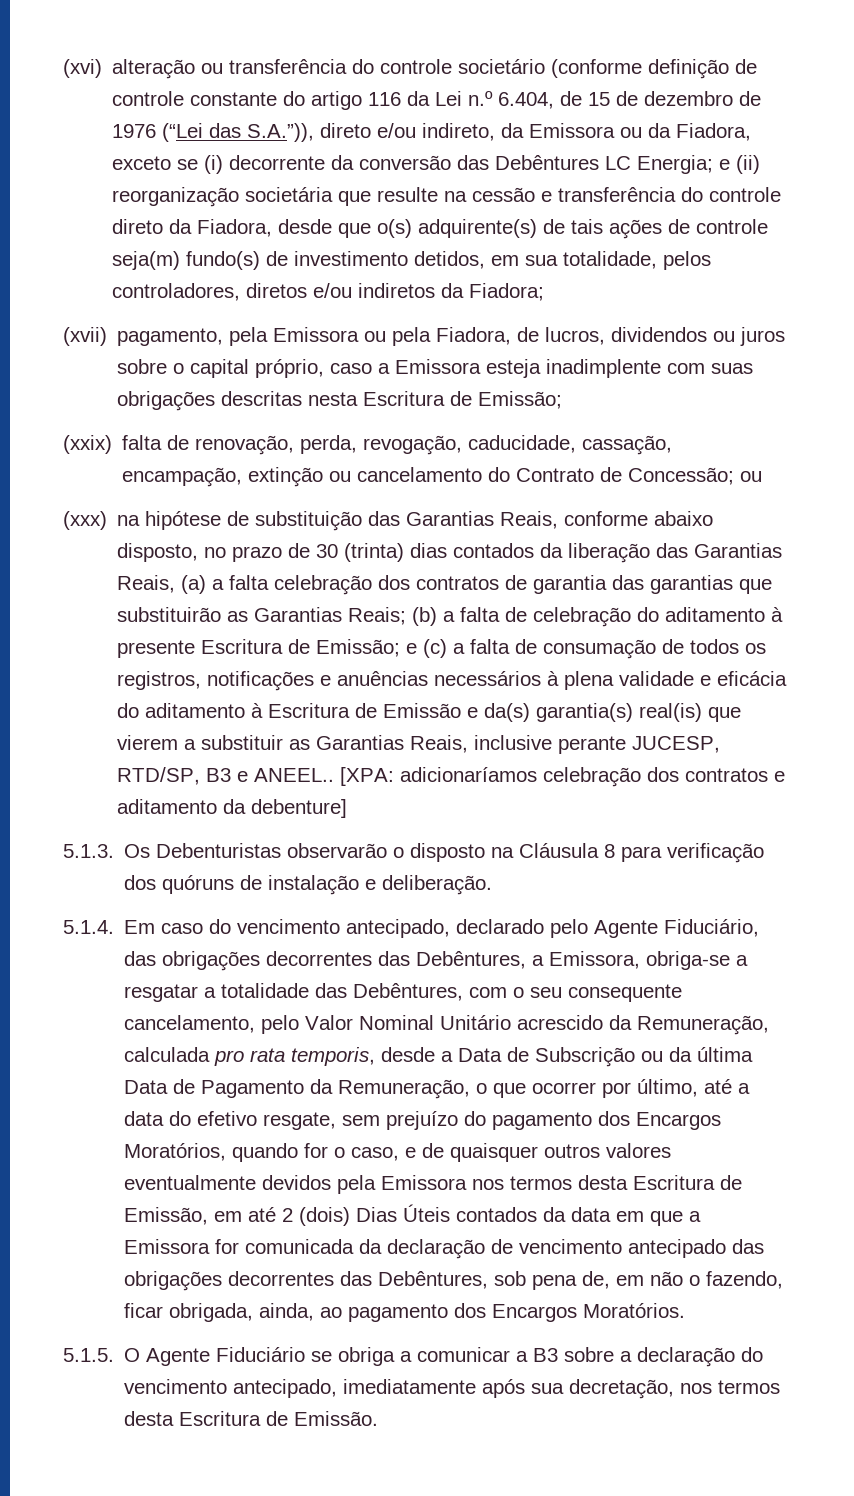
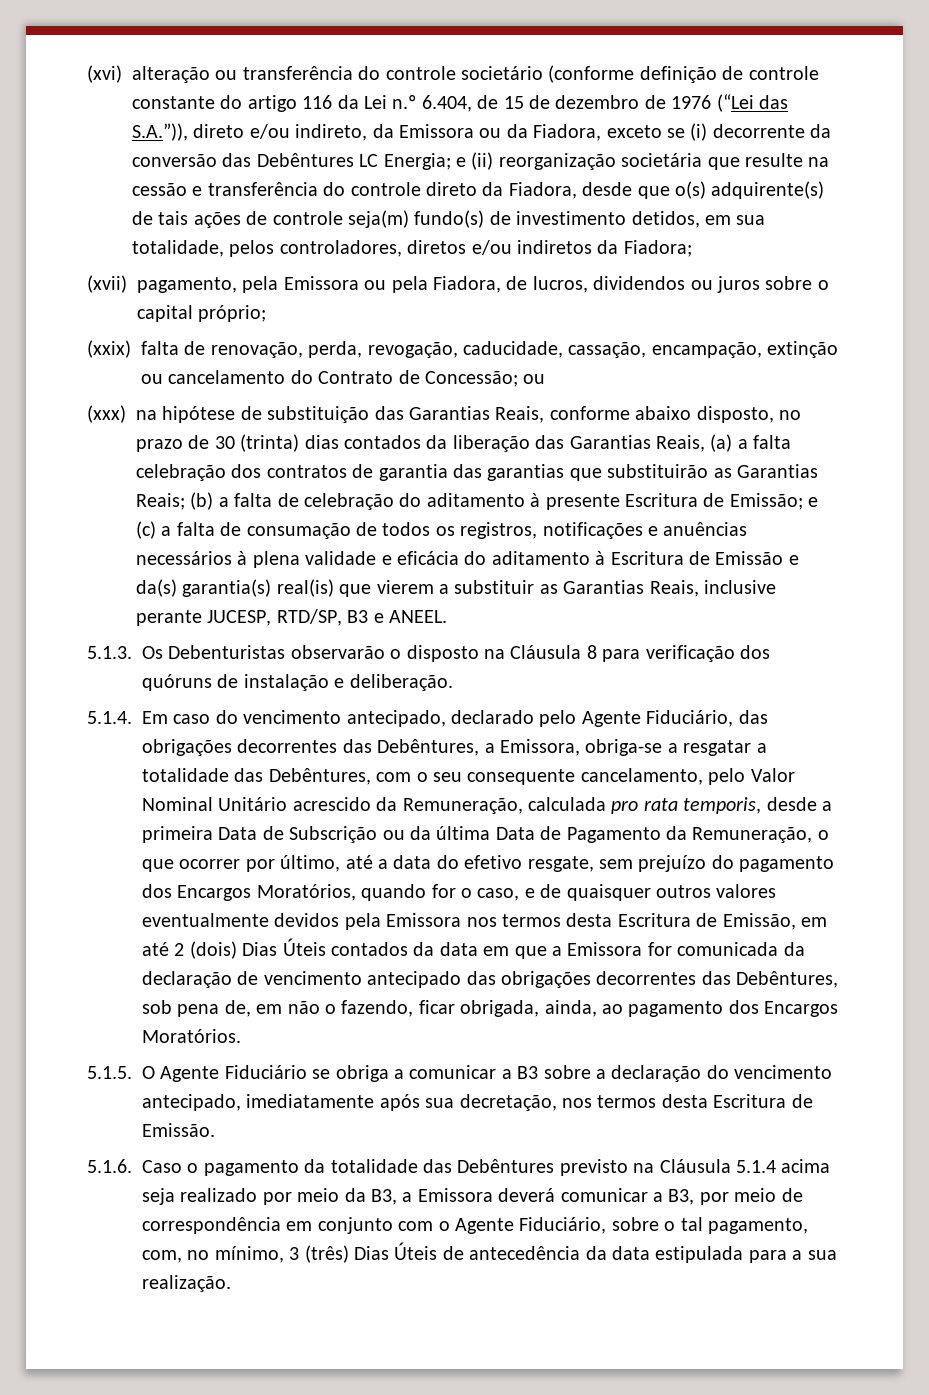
- (xvii) pagamento, pela Emissora ou pela Fiadora, de lucros, dividendos ou juros sobre o capital próprio, caso a Emissora esteja inadimplente com suas obrigações descritas nesta Escritura de Emissão;
+ (xvii) pagamento, pela Emissora ou pela Fiadora, de lucros, dividendos ou juros sobre o capital próprio;
- e (c) a falta de consumação de todos os registros, notificações e anuências necessários à plena validade e eficácia do aditamento à Escritura de Emissão e da(s) garantia(s) real(is) que vierem a substituir as Garantias Reais, inclusive perante JUCESP, RTD/SP, B3 e ANEEL.. [XPA: adicionaríamos celebração dos contratos e aditamento da debenture]
+ e (c) a falta de consumação de todos os registros, notificações e anuências necessários à plena validade e eficácia do aditamento à Escritura de Emissão e da(s) garantia(s) real(is) que vierem a substituir as Garantias Reais, inclusive perante JUCESP, RTD/SP, B3 e ANEEL.
- 5.1.4. Em caso do vencimento antecipado, declarado pelo Agente Fiduciário, das obrigações decorrentes das Debêntures, a Emissora, obriga-se a resgatar a totalidade das Debêntures, com o seu consequente cancelamento, pelo Valor Nominal Unitário acrescido da Remuneração, calculada pro rata temporis, desde a Data de Subscrição ou da última Data de Pagamento da Remuneração, o que ocorrer por último, até a data do efetivo resgate, sem prejuízo do pagamento dos Encargos Moratórios, quando for o caso, e de quaisquer outros valores eventualmente devidos pela Emissora nos termos desta Escritura de Emissão, em até 2 (dois) Dias Úteis contados da data em que a Emissora for comunicada da declaração de vencimento antecipado das obrigações decorrentes das Debêntures, sob pena de, em não o fazendo, ficar obrigada, ainda, ao pagamento dos Encargos Moratórios.
+ 5.1.4. Em caso do vencimento antecipado, declarado pelo Agente Fiduciário, das obrigações decorrentes das Debêntures, a Emissora, obriga-se a resgatar a totalidade das Debêntures, com o seu consequente cancelamento, pelo Valor Nominal Unitário acrescido da Remuneração, calculada pro rata temporis, desde a primeira Data de Subscrição ou da última Data de Pagamento da Remuneração, o que ocorrer por último, até a data do efetivo resgate, sem prejuízo do pagamento dos Encargos Moratórios, quando for o caso, e de quaisquer outros valores eventualmente devidos pela Emissora nos termos desta Escritura de Emissão, em até 2 (dois) Dias Úteis contados da data em que a Emissora for comunicada da declaração de vencimento antecipado das obrigações decorrentes das Debêntures, sob pena de, em não o fazendo, ficar obrigada, ainda, ao pagamento dos Encargos Moratórios.
+ 5.1.6. Caso o pagamento da totalidade das Debêntures previsto na Cláusula 5.1.4 acima seja realizado por meio da B3, a Emissora deverá comunicar a B3, por meio de correspondência em conjunto com o Agente Fiduciário, sobre o tal pagamento, com, no mínimo, 3 (três) Dias Úteis de antecedência da data estipulada para a sua realização.

